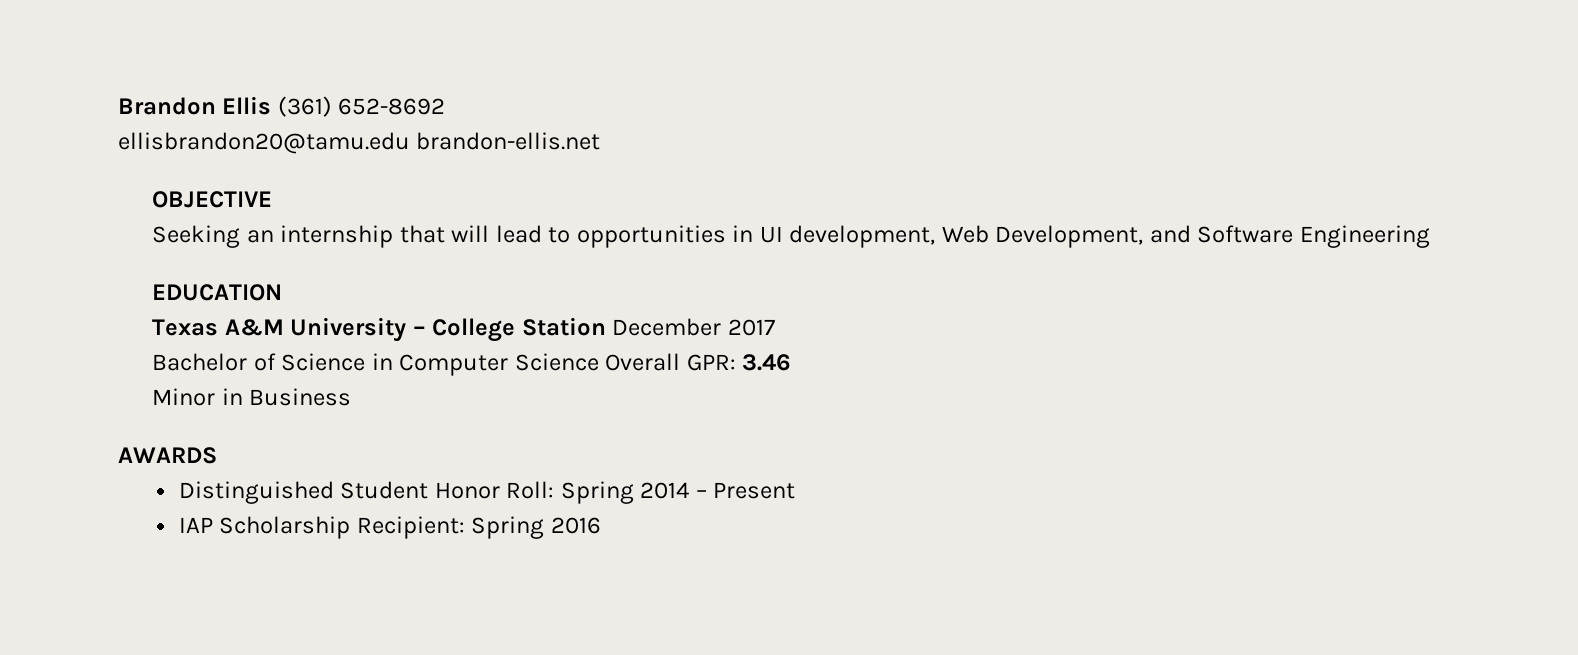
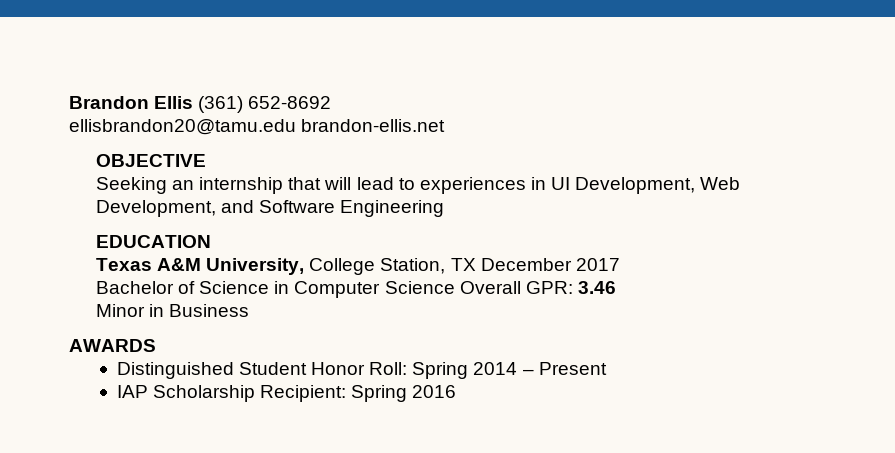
- Seeking an internship that will lead to opportunities in UI development, Web Development, and Software Engineering
+ Seeking an internship that will lead to experiences in UI Development, Web Development, and Software Engineering
- Texas A&M University – College Station December 2017
+ Texas A&M University, College Station, TX December 2017

